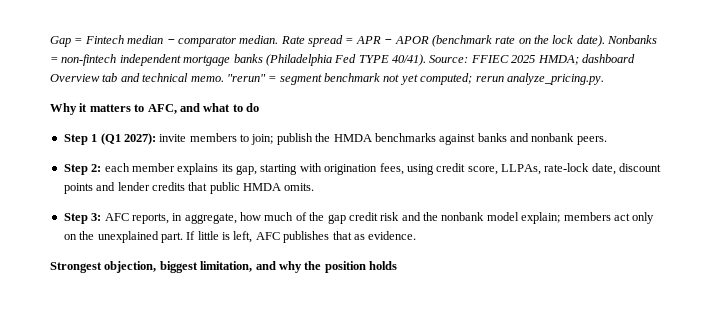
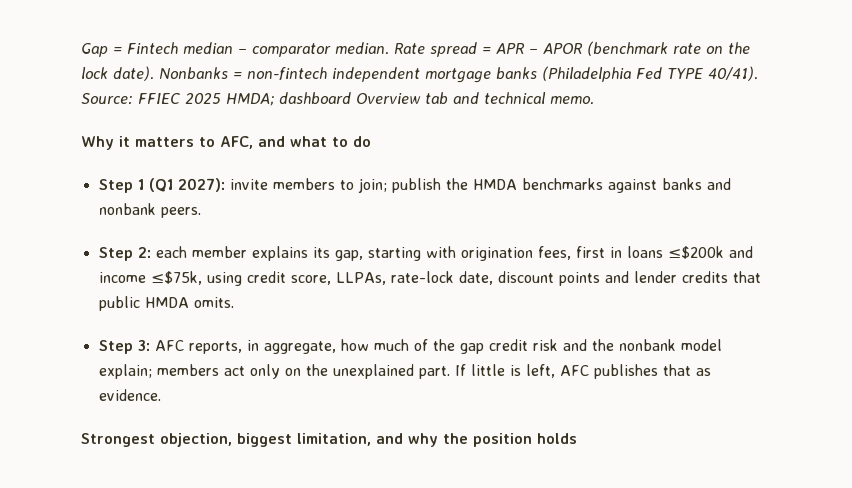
- "rerun" = segment benchmark not yet computed; rerun analyze_pricing.py.
- Step 2: each member explains its gap, starting with origination fees, using credit score, LLPAs, rate-lock date, discount points and lender credits that public HMDA omits.
+ Step 2: each member explains its gap, starting with origination fees, first in loans ≤$200k and income ≤$75k, using credit score, LLPAs, rate-lock date, discount points and lender credits that public HMDA omits.

